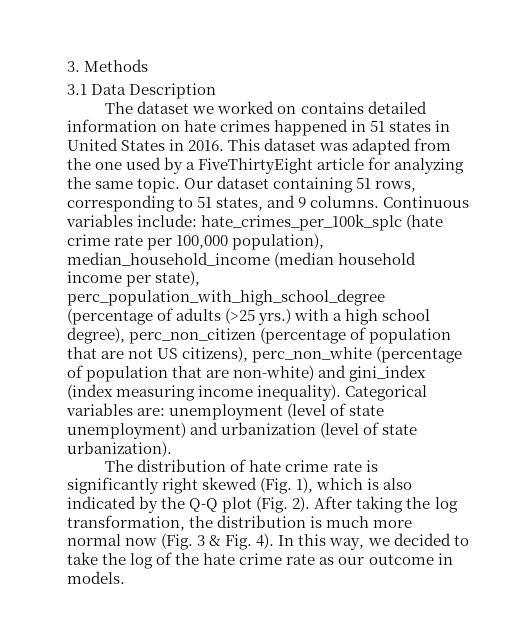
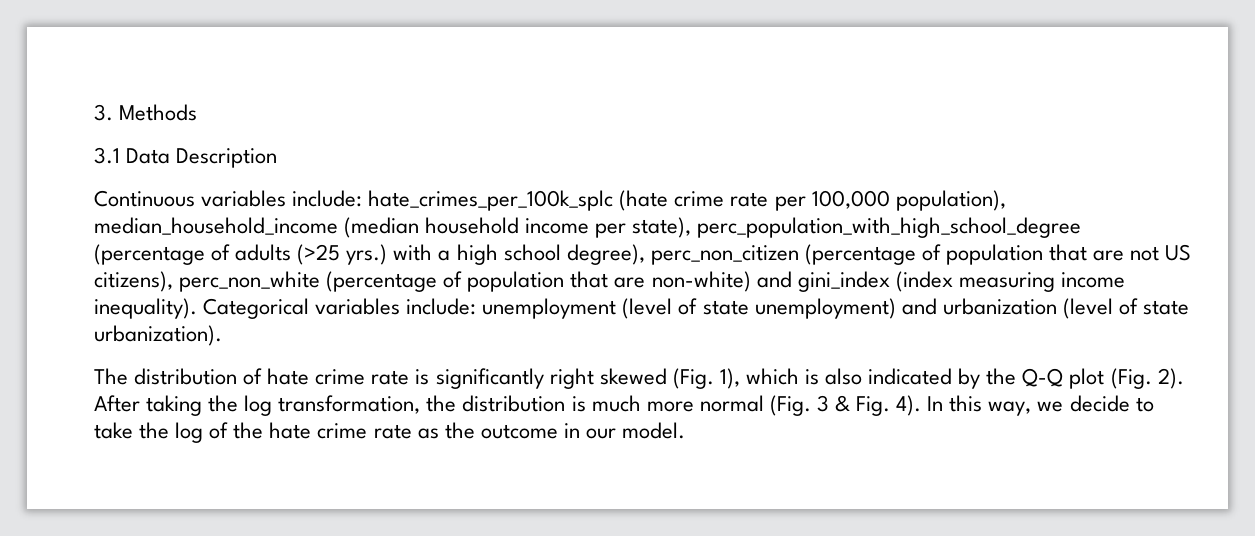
- The dataset we worked on contains detailed information on hate crimes happened in 51 states in United States in 2016. This dataset was adapted from the one used by a FiveThirtyEight article for analyzing the same topic. Our dataset containing 51 rows, corresponding to 51 states, and 9 columns.
- Categorical variables are: unemployment (level of state unemployment) and urbanization (level of state urbanization).
+ Categorical variables include: unemployment (level of state unemployment) and urbanization (level of state urbanization).
- After taking the log transformation, the distribution is much more normal now (Fig. 3 & Fig. 4).
+ After taking the log transformation, the distribution is much more normal (Fig. 3 & Fig. 4).
- In this way, we decided to take the log of the hate crime rate as our outcome in models.
+ In this way, we decide to take the log of the hate crime rate as the outcome in our model.

